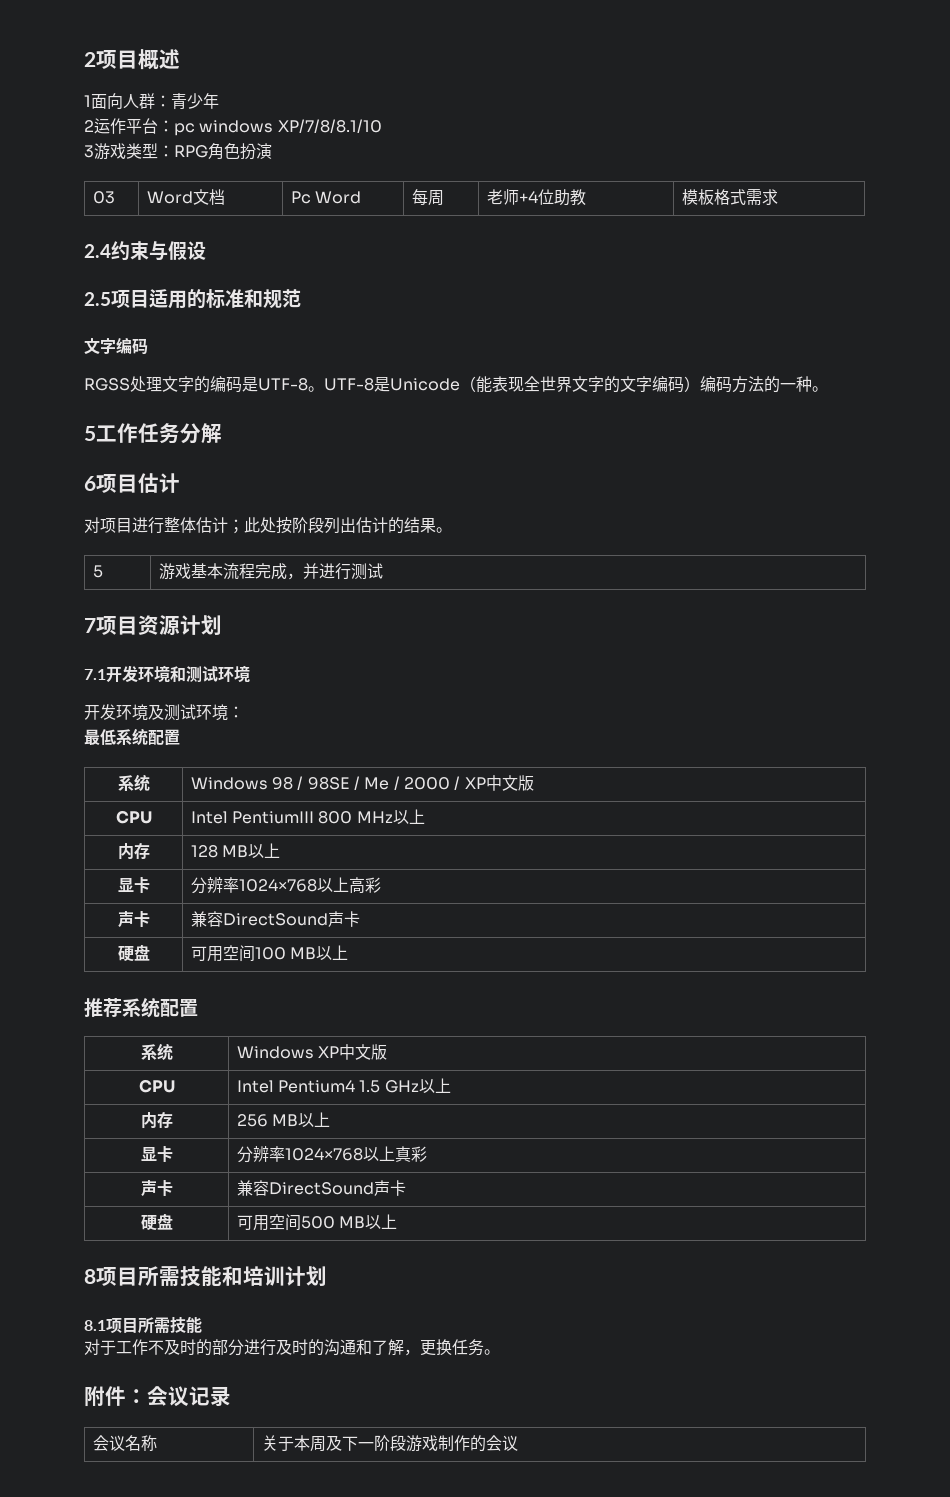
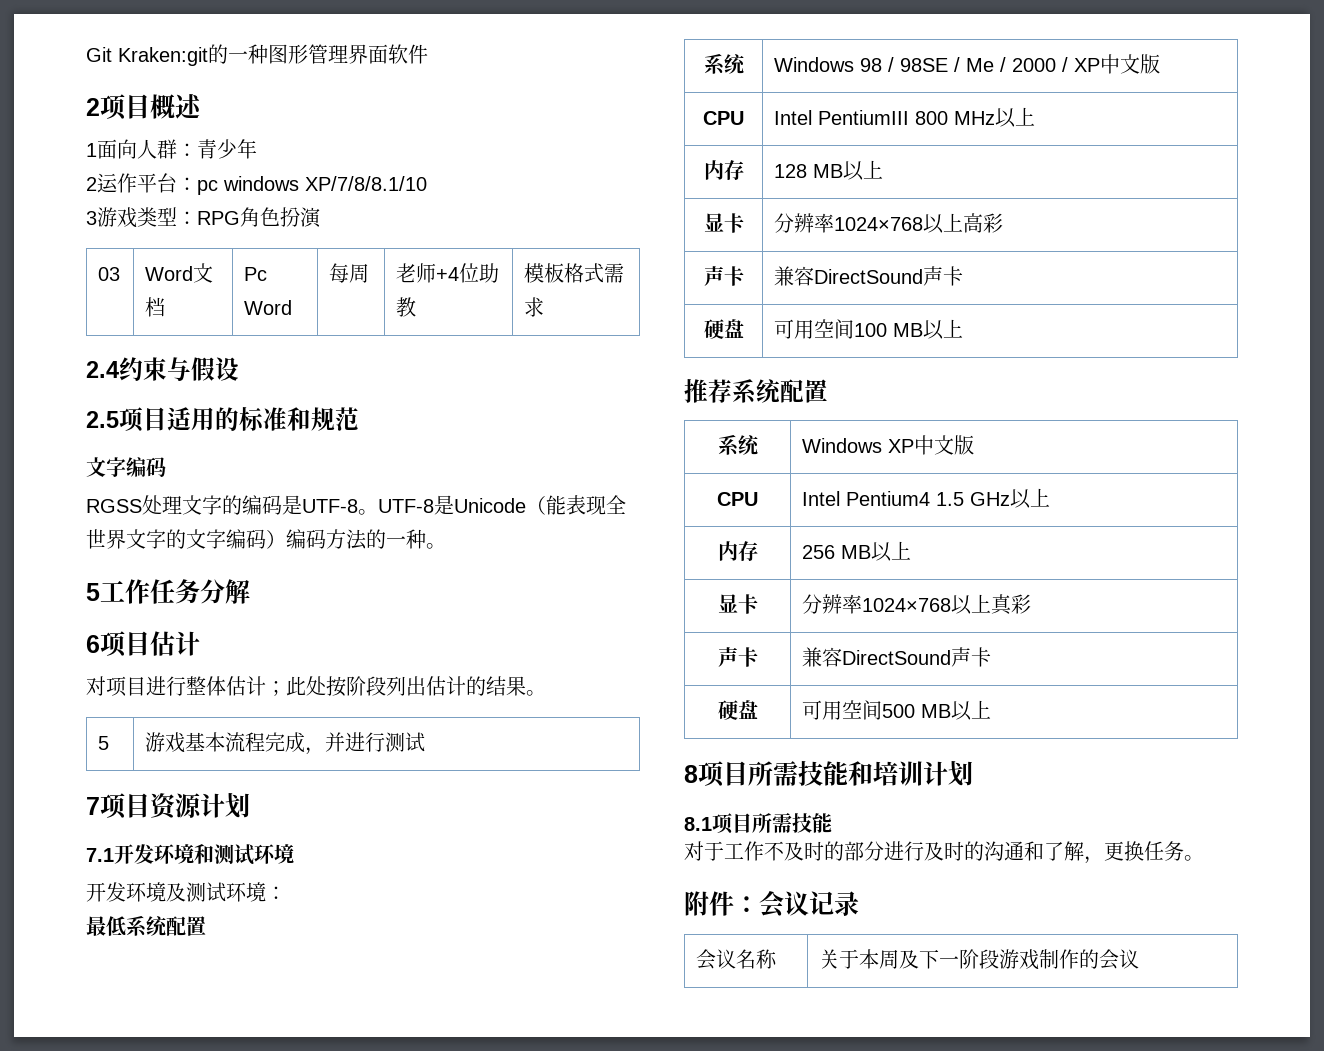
+ Git Kraken:git的一种图形管理界面软件

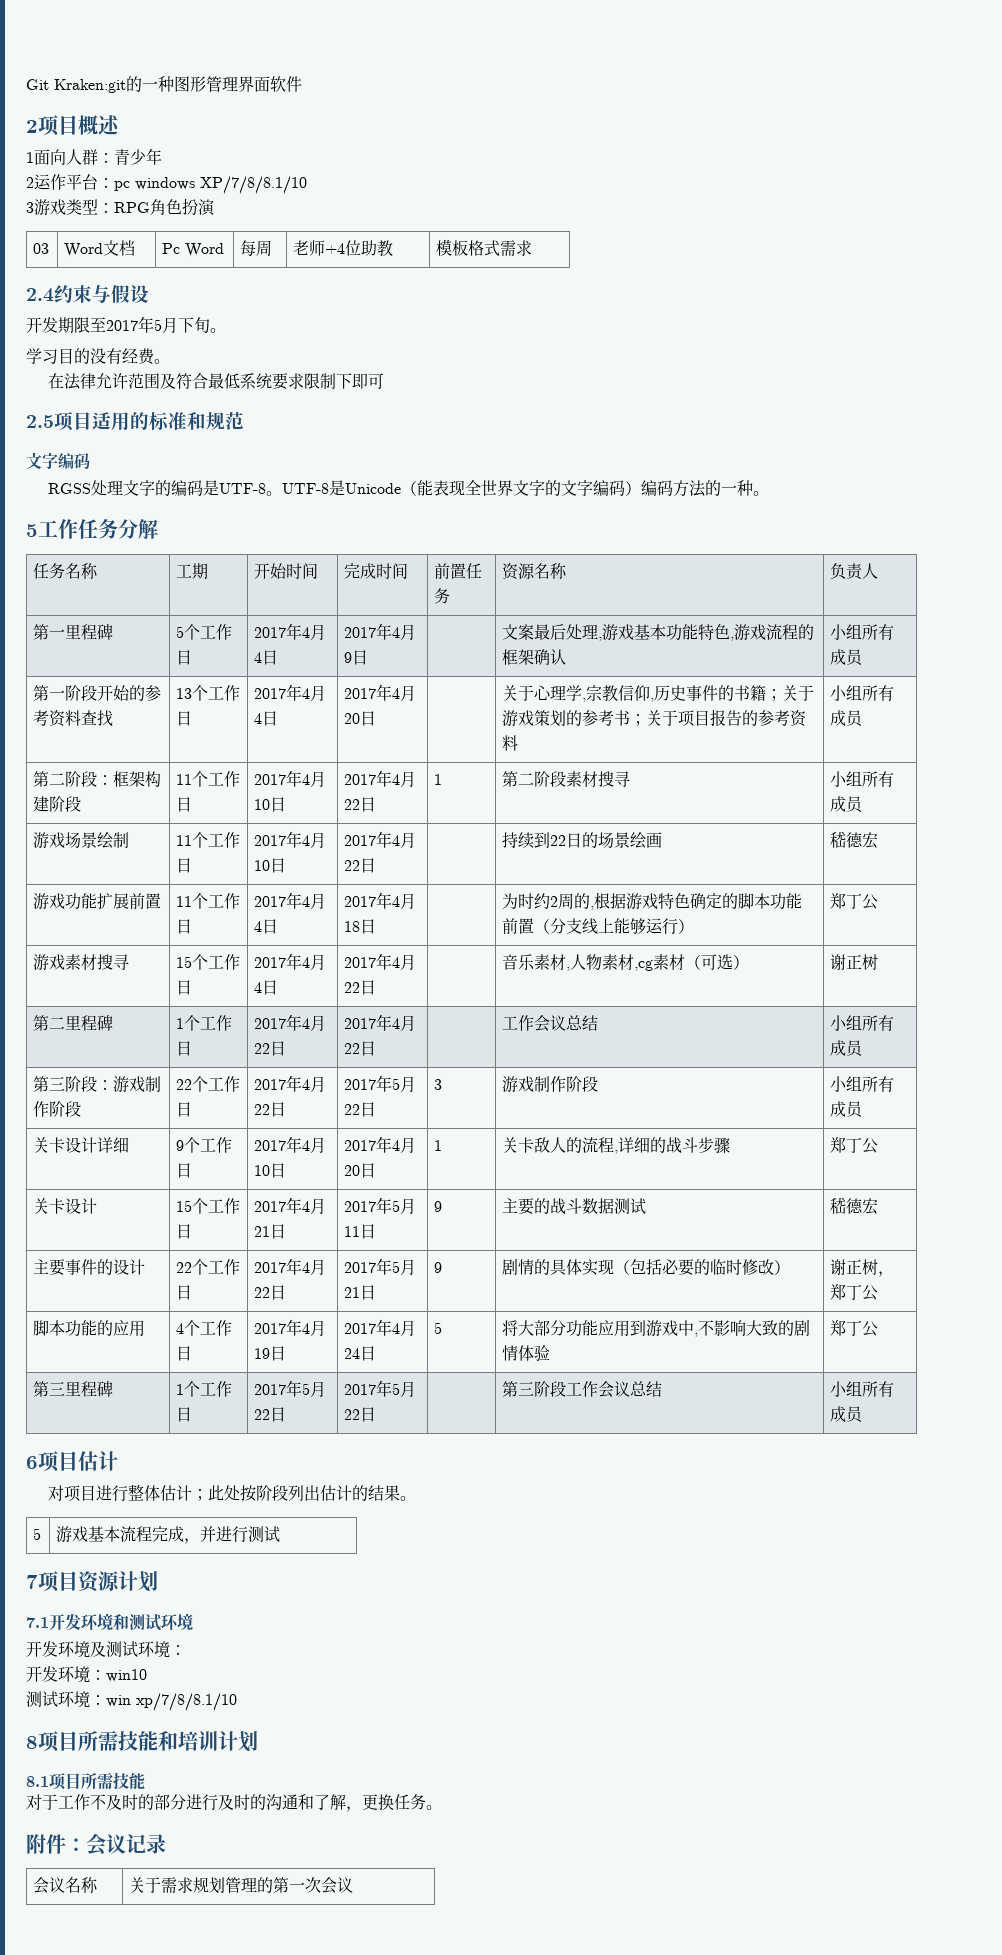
+ 开发期限至2017年5月下旬。
+ 学习目的没有经费。
+ 在法律允许范围及符合最低系统要求限制下即可
+ 任务名称 | 工期 | 开始时间 | 完成时间 | 前置任务 | 资源名称 | 负责人
+ 第一里程碑 | 5个工作日 | 2017年4月4日 | 2017年4月9日 | | 文案最后处理,游戏基本功能特色,游戏流程的框架确认 | 小组所有成员
+ 第一阶段开始的参考资料查找 | 13个工作日 | 2017年4月4日 | 2017年4月20日 | | 关于心理学,宗教信仰,历史事件的书籍；关于游戏策划的参考书；关于项目报告的参考资料 | 小组所有成员
+ 第二阶段：框架构建阶段 | 11个工作日 | 2017年4月10日 | 2017年4月22日 | 1 | 第二阶段素材搜寻 | 小组所有成员
+ 游戏场景绘制 | 11个工作日 | 2017年4月10日 | 2017年4月22日 | | 持续到22日的场景绘画 | 嵇德宏
+ 游戏功能扩展前置 | 11个工作日 | 2017年4月4日 | 2017年4月18日 | | 为时约2周的,根据游戏特色确定的脚本功能前置（分支线上能够运行） | 郑丁公
+ 游戏素材搜寻 | 15个工作日 | 2017年4月4日 | 2017年4月22日 | | 音乐素材,人物素材,cg素材（可选） | 谢正树
+ 第二里程碑 | 1个工作日 | 2017年4月22日 | 2017年4月22日 | | 工作会议总结 | 小组所有成员
+ 第三阶段：游戏制作阶段 | 22个工作日 | 2017年4月22日 | 2017年5月22日 | 3 | 游戏制作阶段 | 小组所有成员
+ 关卡设计详细 | 9个工作日 | 2017年4月10日 | 2017年4月20日 | 1 | 关卡敌人的流程,详细的战斗步骤 | 郑丁公
+ 关卡设计 | 15个工作日 | 2017年4月21日 | 2017年5月11日 | 9 | 主要的战斗数据测试 | 嵇德宏
+ 主要事件的设计 | 22个工作日 | 2017年4月22日 | 2017年5月21日 | 9 | 剧情的具体实现（包括必要的临时修改） | 谢正树，郑丁公
+ 脚本功能的应用 | 4个工作日 | 2017年4月19日 | 2017年4月24日 | 5 | 将大部分功能应用到游戏中,不影响大致的剧情体验 | 郑丁公
+ 第三里程碑 | 1个工作日 | 2017年5月22日 | 2017年5月22日 | | 第三阶段工作会议总结 | 小组所有成员
- 最低系统配置
- 系统 | Windows 98 / 98SE / Me / 2000 / XP中文版
- CPU | Intel PentiumIII 800 MHz以上
- 内存 | 128 MB以上
- 显卡 | 分辨率1024×768以上高彩
- 声卡 | 兼容DirectSound声卡
- 硬盘 | 可用空间100 MB以上
- 推荐系统配置
- 系统 | Windows XP中文版
- CPU | Intel Pentium4 1.5 GHz以上
- 内存 | 256 MB以上
- 显卡 | 分辨率1024×768以上真彩
- 声卡 | 兼容DirectSound声卡
- 硬盘 | 可用空间500 MB以上
+ 开发环境：win10
+ 测试环境：win xp/7/8/8.1/10
- 会议名称 | 关于本周及下一阶段游戏制作的会议
+ 会议名称 | 关于需求规划管理的第一次会议

